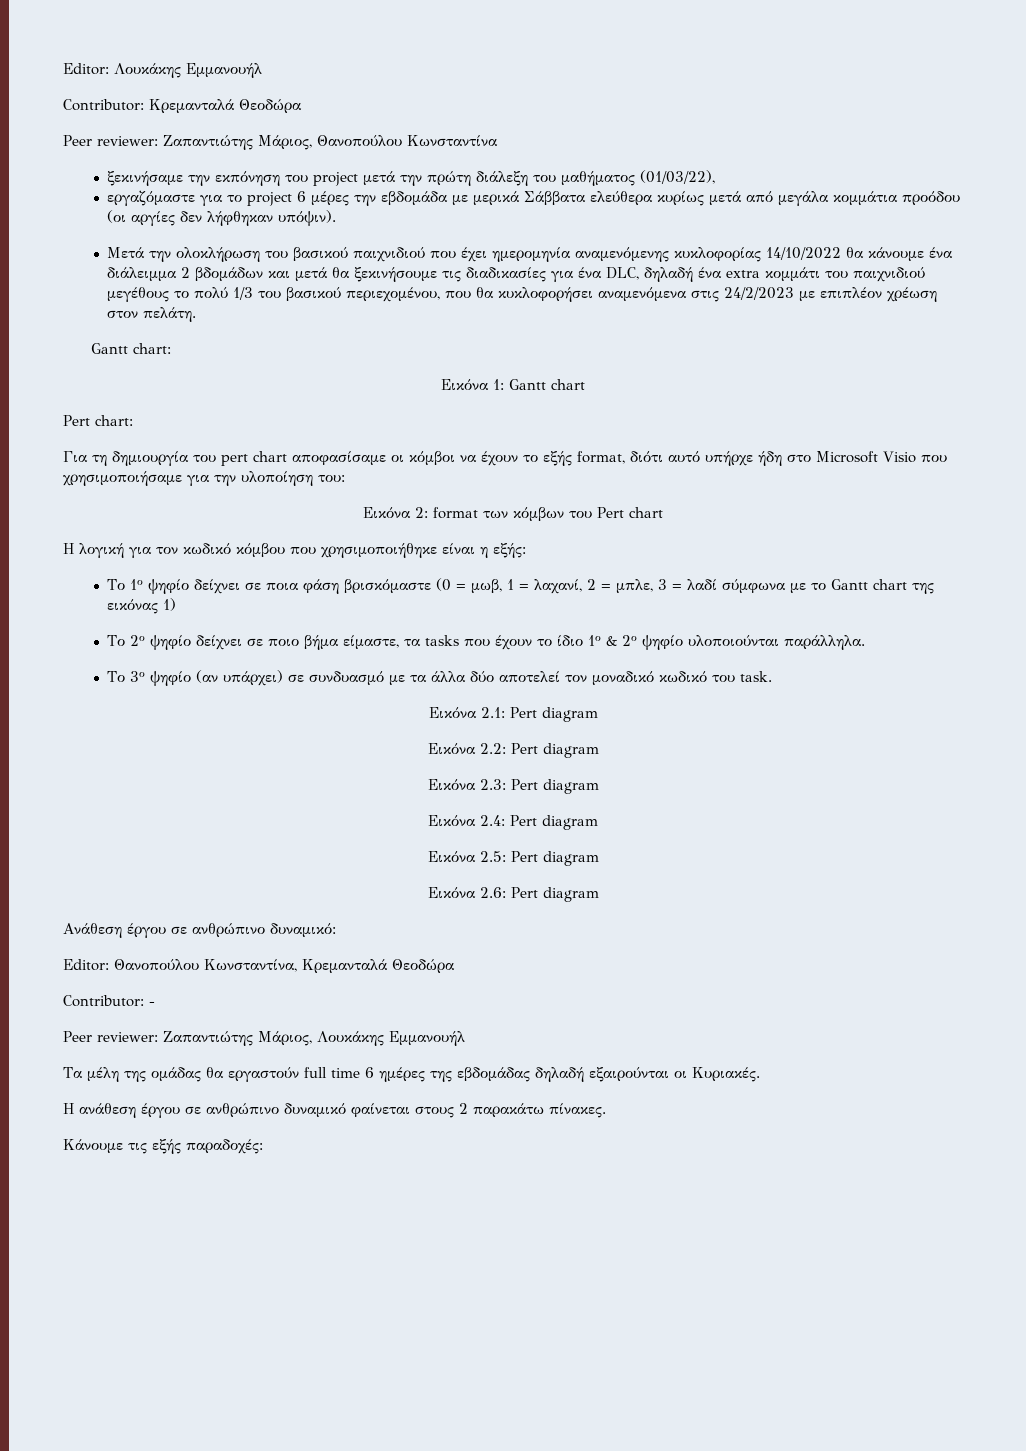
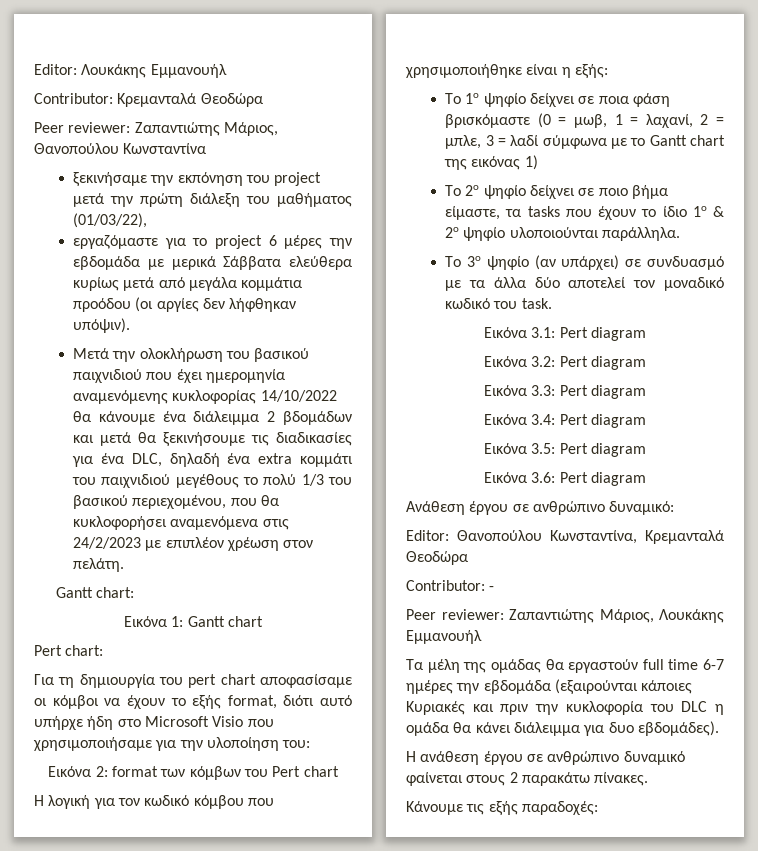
- Εικόνα 2.1: Pert diagram
- Εικόνα 2.2: Pert diagram
- Εικόνα 2.3: Pert diagram
- Εικόνα 2.4: Pert diagram
- Εικόνα 2.5: Pert diagram
- Εικόνα 2.6: Pert diagram
+ Εικόνα 3.1: Pert diagram
+ Εικόνα 3.2: Pert diagram
+ Εικόνα 3.3: Pert diagram
+ Εικόνα 3.4: Pert diagram
+ Εικόνα 3.5: Pert diagram
+ Εικόνα 3.6: Pert diagram
- Τα μέλη της ομάδας θα εργαστούν full time 6 ημέρες της εβδομάδας δηλαδή εξαιρούνται οι Κυριακές.
+ Τα μέλη της ομάδας θα εργαστούν full time 6-7 ημέρες την εβδομάδα (εξαιρούνται κάποιες Κυριακές και πριν την κυκλοφορία του DLC η ομάδα θα κάνει διάλειμμα για δυο εβδομάδες).

